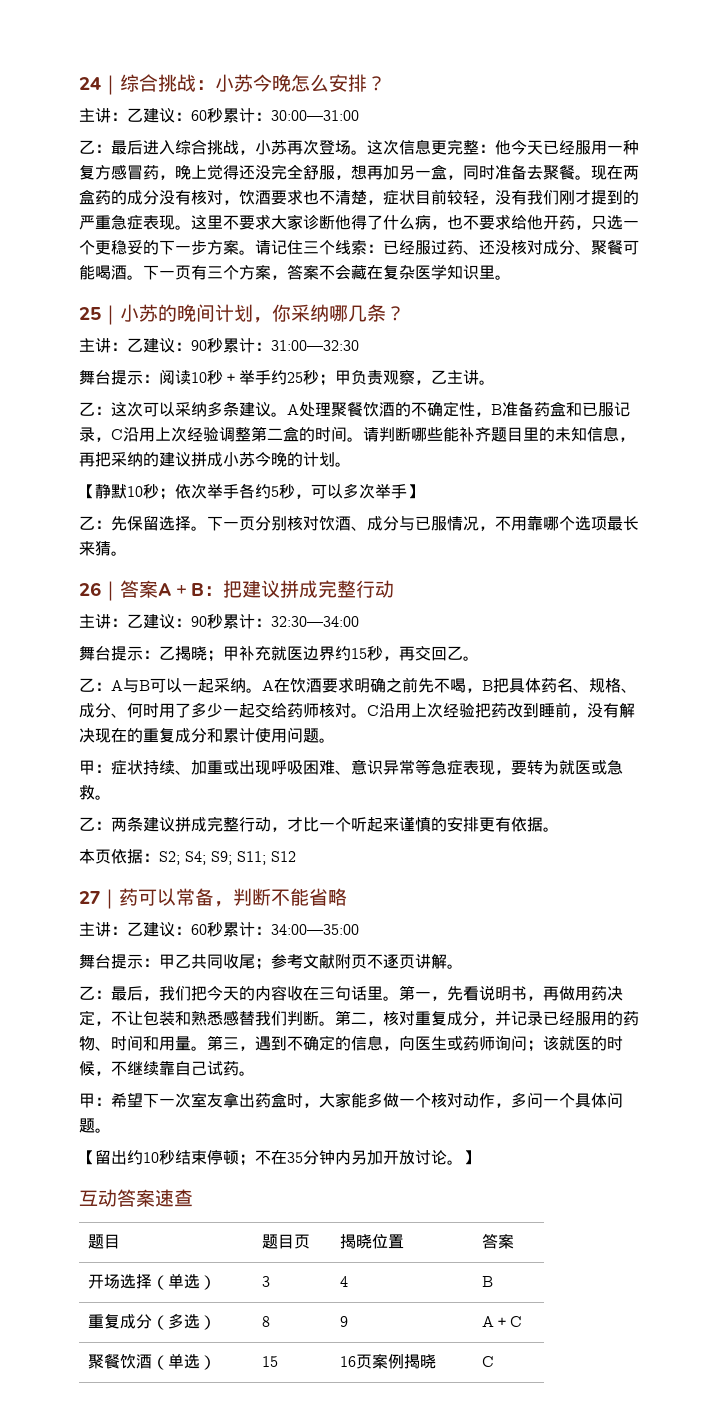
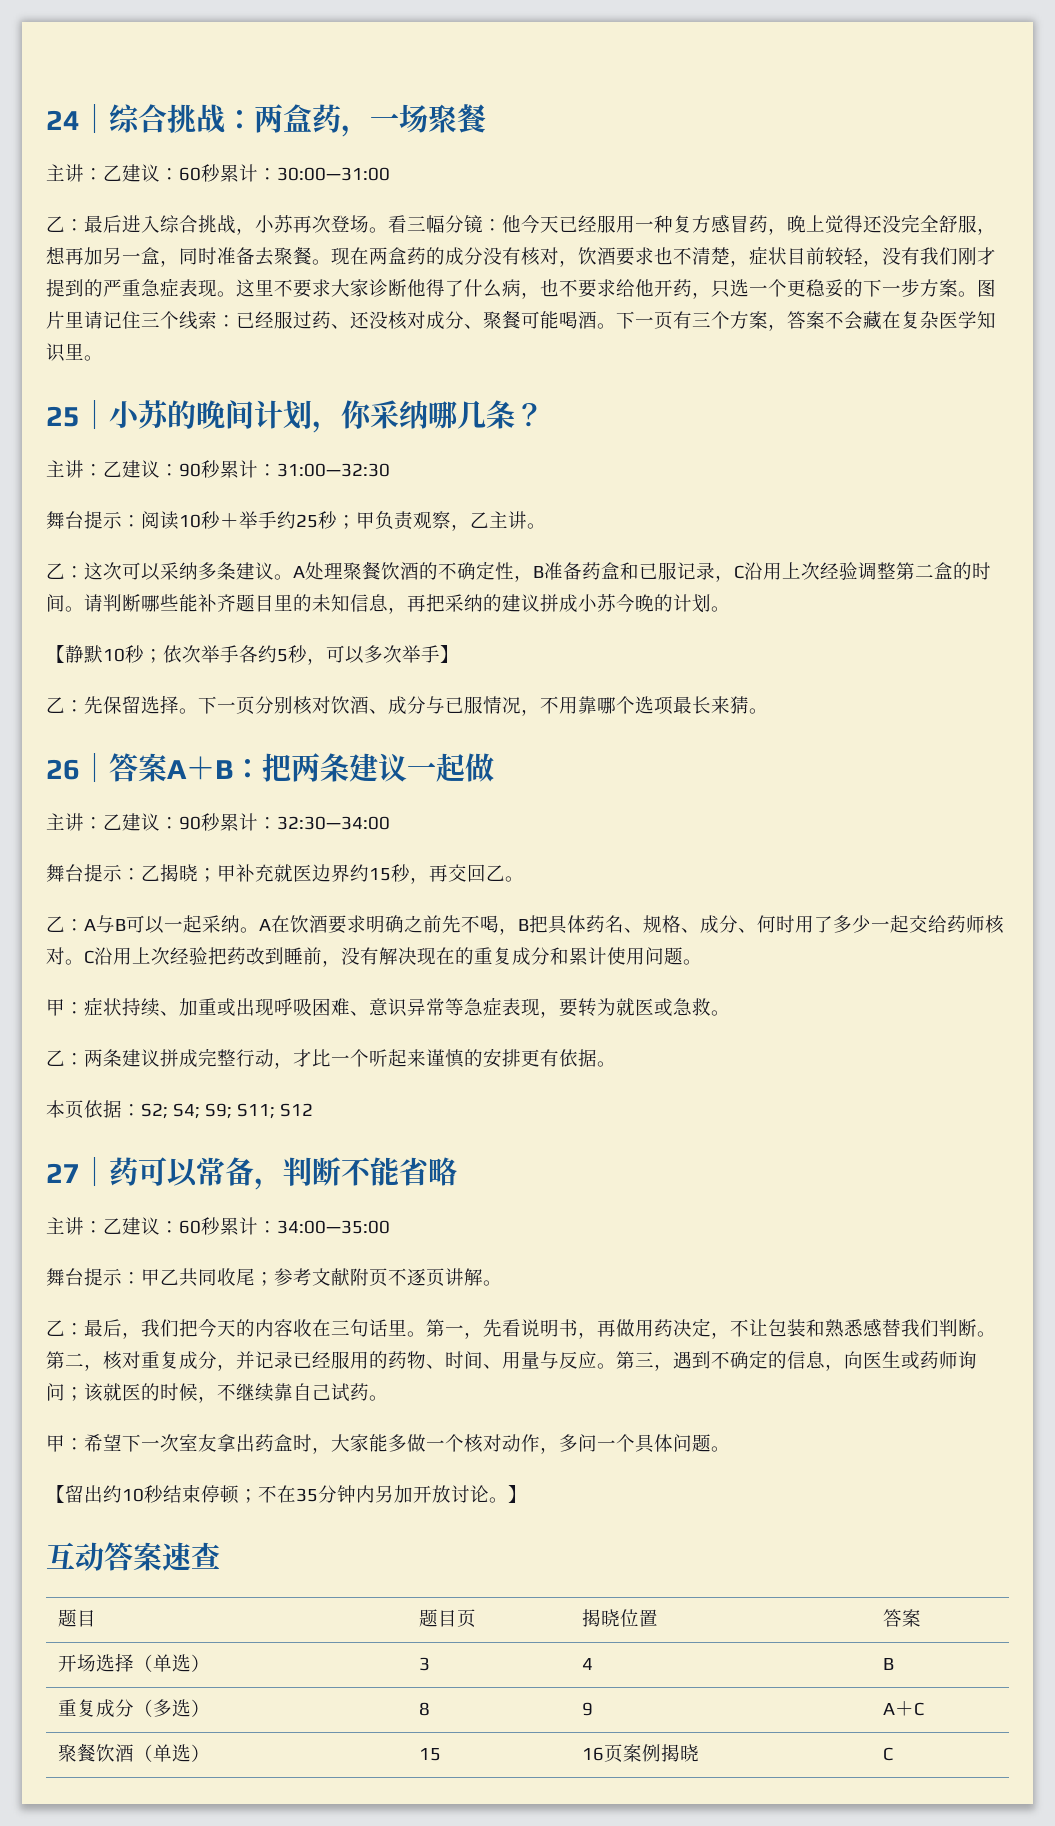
- 24｜综合挑战：小苏今晚怎么安排？
+ 24｜综合挑战：两盒药，一场聚餐
- 这次信息更完整：他今天已经服用一种复方感冒药，晚上觉得还没完全舒服，想再加另一盒，同时准备去聚餐。
+ 看三幅分镜：他今天已经服用一种复方感冒药，晚上觉得还没完全舒服，想再加另一盒，同时准备去聚餐。
- 请记住三个线索：已经服过药、还没核对成分、聚餐可能喝酒。
+ 图片里请记住三个线索：已经服过药、还没核对成分、聚餐可能喝酒。
- 26｜答案A＋B：把建议拼成完整行动
+ 26｜答案A＋B：把两条建议一起做
- 第二，核对重复成分，并记录已经服用的药物、时间和用量。
+ 第二，核对重复成分，并记录已经服用的药物、时间、用量与反应。

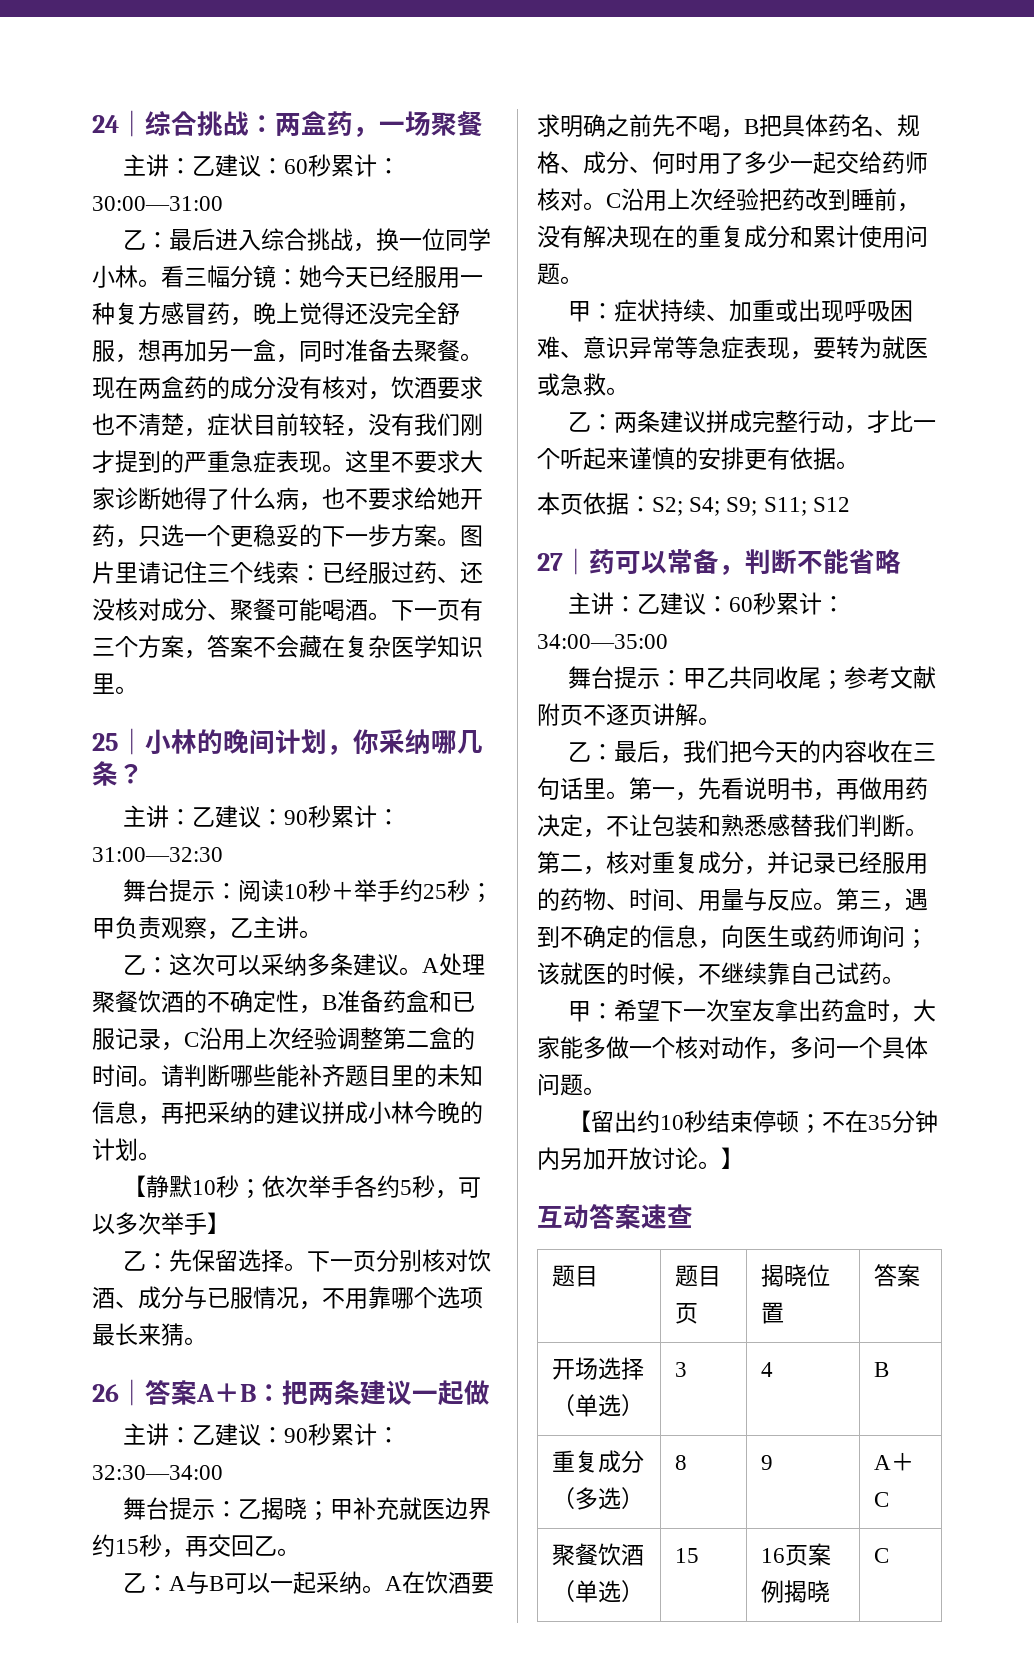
- 乙：最后进入综合挑战，小苏再次登场。
+ 乙：最后进入综合挑战，换一位同学小林。
- 看三幅分镜：他今天已经服用一种复方感冒药，晚上觉得还没完全舒服，想再加另一盒，同时准备去聚餐。
+ 看三幅分镜：她今天已经服用一种复方感冒药，晚上觉得还没完全舒服，想再加另一盒，同时准备去聚餐。
- 这里不要求大家诊断他得了什么病，也不要求给他开药，只选一个更稳妥的下一步方案。
+ 这里不要求大家诊断她得了什么病，也不要求给她开药，只选一个更稳妥的下一步方案。
- 25｜小苏的晚间计划，你采纳哪几条？
+ 25｜小林的晚间计划，你采纳哪几条？
- 请判断哪些能补齐题目里的未知信息，再把采纳的建议拼成小苏今晚的计划。
+ 请判断哪些能补齐题目里的未知信息，再把采纳的建议拼成小林今晚的计划。

